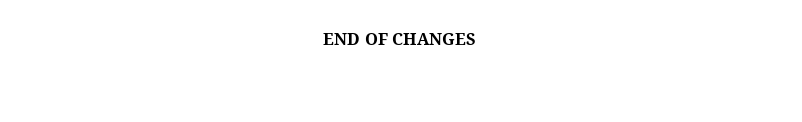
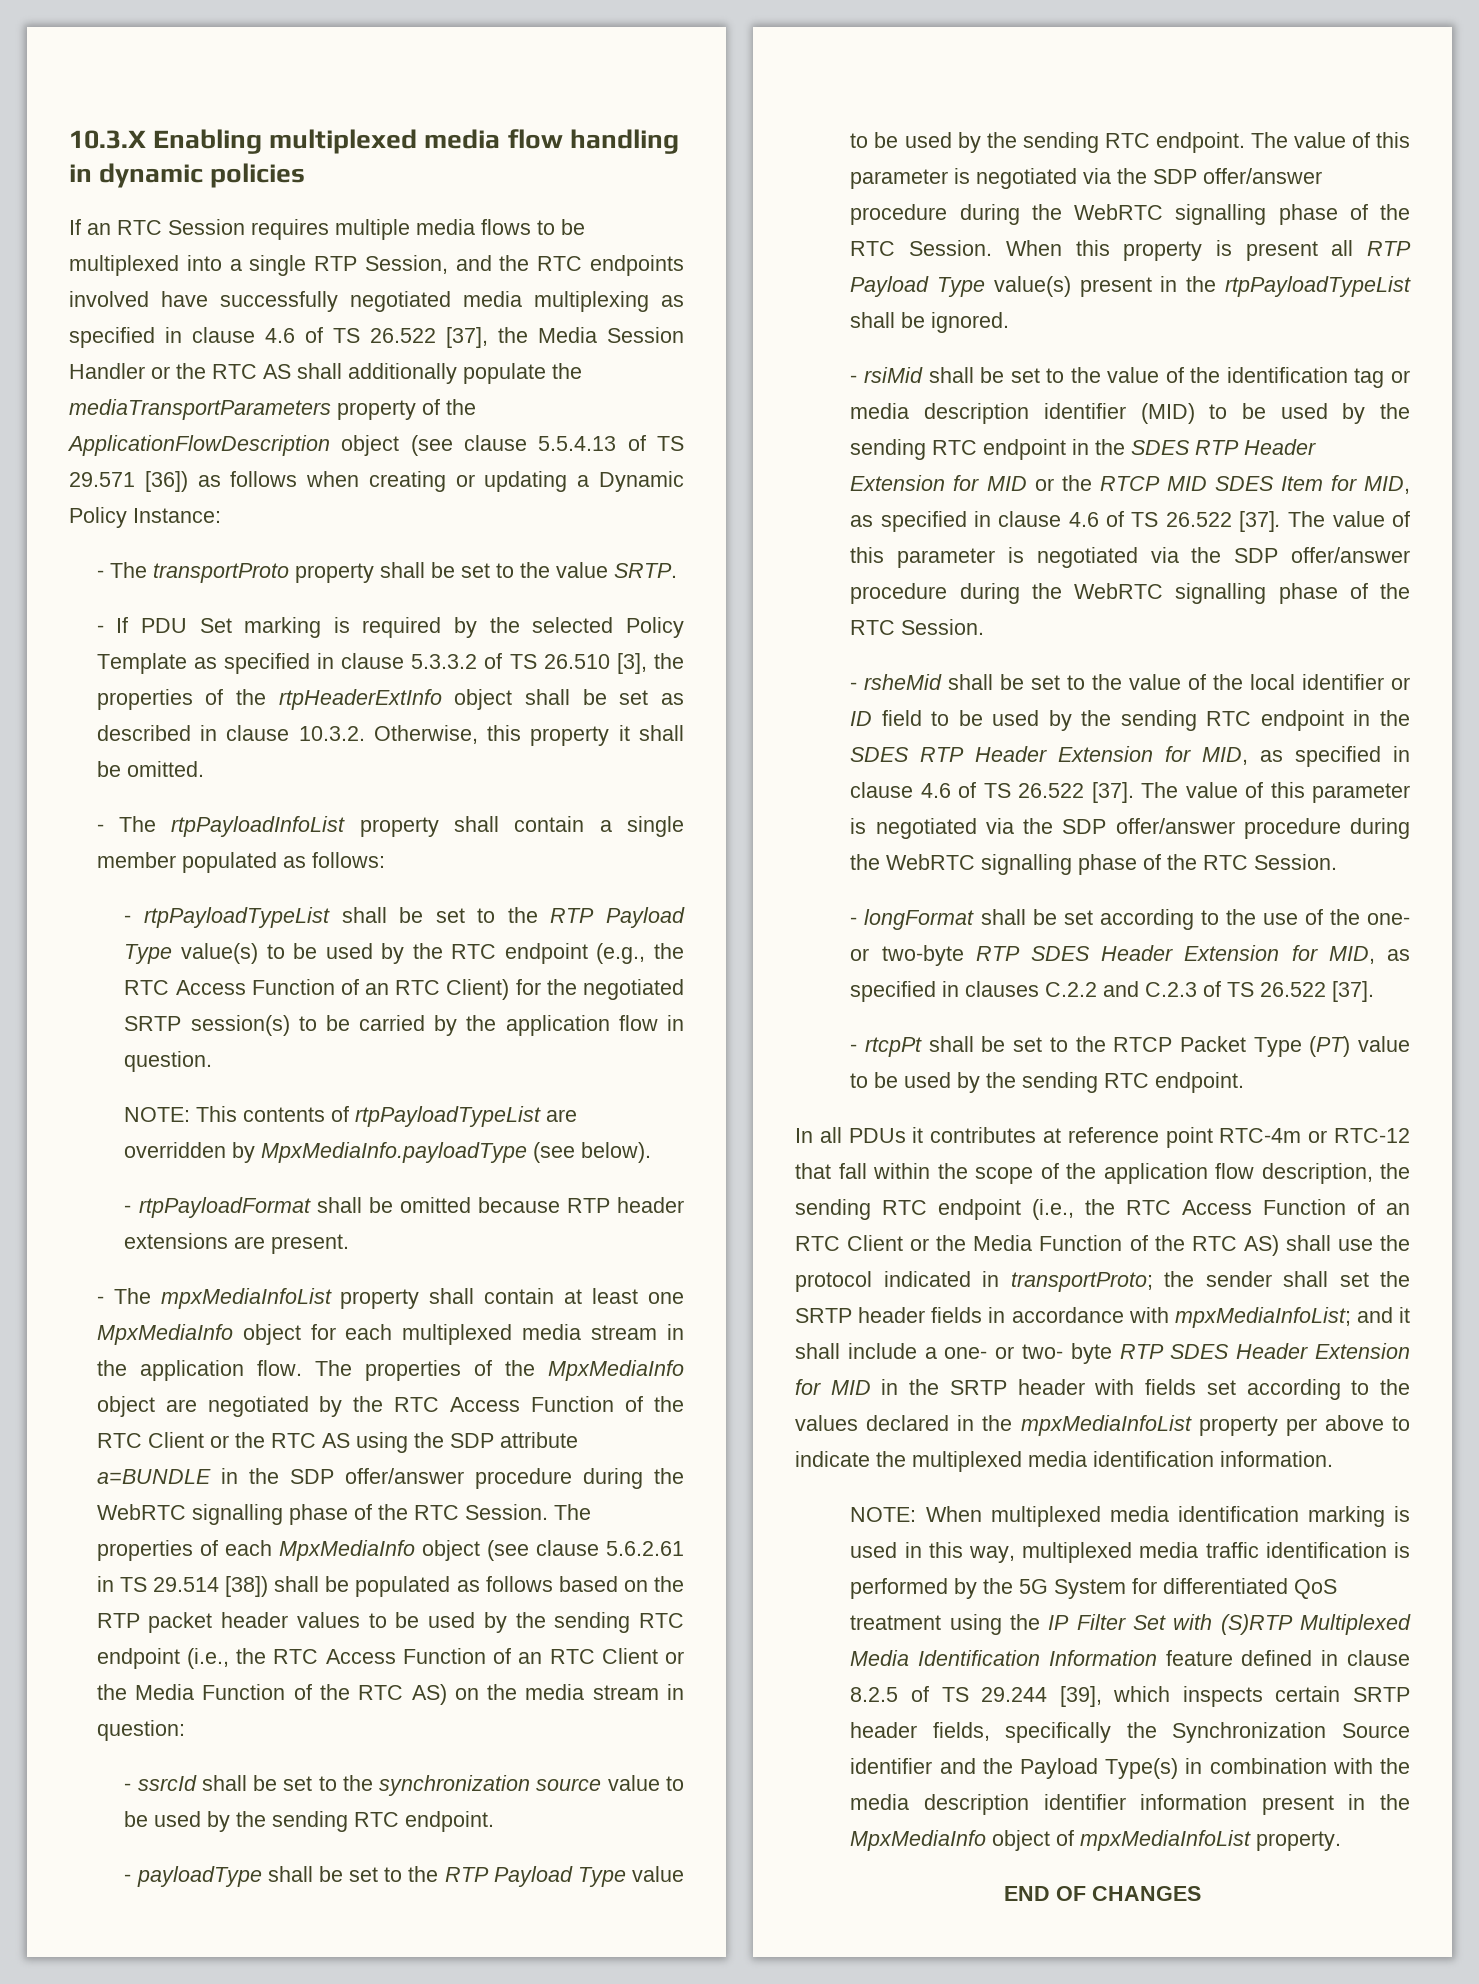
+ 10.3.X Enabling multiplexed media flow handling in dynamic policies
+ If an RTC Session requires multiple media flows to be multiplexed into a single RTP Session, and the RTC endpoints involved have successfully negotiated media multiplexing as specified in clause 4.6 of TS 26.522 [37], the Media Session Handler or the RTC AS shall additionally populate the mediaTransportParameters property of the ApplicationFlowDescription object (see clause 5.5.4.13 of TS 29.571 [36]) as follows when creating or updating a Dynamic Policy Instance:
+ - The transportProto property shall be set to the value SRTP.
+ - If PDU Set marking is required by the selected Policy Template as specified in clause 5.3.3.2 of TS 26.510 [3], the properties of the rtpHeaderExtInfo object shall be set as described in clause 10.3.2. Otherwise, this property it shall be omitted.
+ - The rtpPayloadInfoList property shall contain a single member populated as follows:
+ - rtpPayloadTypeList shall be set to the RTP Payload Type value(s) to be used by the RTC endpoint (e.g., the RTC Access Function of an RTC Client) for the negotiated SRTP session(s) to be carried by the application flow in question.
+ NOTE: This contents of rtpPayloadTypeList are overridden by MpxMediaInfo.payloadType (see below).
+ - rtpPayloadFormat shall be omitted because RTP header extensions are present.
+ - The mpxMediaInfoList property shall contain at least one MpxMediaInfo object for each multiplexed media stream in the application flow. The properties of the MpxMediaInfo object are negotiated by the RTC Access Function of the RTC Client or the RTC AS using the SDP attribute a=BUNDLE in the SDP offer/answer procedure during the WebRTC signalling phase of the RTC Session. The properties of each MpxMediaInfo object (see clause 5.6.2.61 in TS 29.514 [38]) shall be populated as follows based on the RTP packet header values to be used by the sending RTC endpoint (i.e., the RTC Access Function of an RTC Client or the Media Function of the RTC AS) on the media stream in question:
+ - ssrcId shall be set to the synchronization source value to be used by the sending RTC endpoint.
+ - payloadType shall be set to the RTP Payload Type value to be used by the sending RTC endpoint. The value of this parameter is negotiated via the SDP offer/answer procedure during the WebRTC signalling phase of the RTC Session. When this property is present all RTP Payload Type value(s) present in the rtpPayloadTypeList shall be ignored.
+ - rsiMid shall be set to the value of the identification tag or media description identifier (MID) to be used by the sending RTC endpoint in the SDES RTP Header Extension for MID or the RTCP MID SDES Item for MID, as specified in clause 4.6 of TS 26.522 [37]. The value of this parameter is negotiated via the SDP offer/answer procedure during the WebRTC signalling phase of the RTC Session.
+ - rsheMid shall be set to the value of the local identifier or ID field to be used by the sending RTC endpoint in the SDES RTP Header Extension for MID, as specified in clause 4.6 of TS 26.522 [37]. The value of this parameter is negotiated via the SDP offer/answer procedure during the WebRTC signalling phase of the RTC Session.
+ - longFormat shall be set according to the use of the one- or two-byte RTP SDES Header Extension for MID, as specified in clauses C.2.2 and C.2.3 of TS 26.522 [37].
+ - rtcpPt shall be set to the RTCP Packet Type (PT) value to be used by the sending RTC endpoint.
+ In all PDUs it contributes at reference point RTC-4m or RTC-12 that fall within the scope of the application flow description, the sending RTC endpoint (i.e., the RTC Access Function of an RTC Client or the Media Function of the RTC AS) shall use the protocol indicated in transportProto; the sender shall set the SRTP header fields in accordance with mpxMediaInfoList; and it shall include a one- or two- byte RTP SDES Header Extension for MID in the SRTP header with fields set according to the values declared in the mpxMediaInfoList property per above to indicate the multiplexed media identification information.
+ NOTE: When multiplexed media identification marking is used in this way, multiplexed media traffic identification is performed by the 5G System for differentiated QoS treatment using the IP Filter Set with (S)RTP Multiplexed Media Identification Information feature defined in clause 8.2.5 of TS 29.244 [39], which inspects certain SRTP header fields, specifically the Synchronization Source identifier and the Payload Type(s) in combination with the media description identifier information present in the MpxMediaInfo object of mpxMediaInfoList property.

